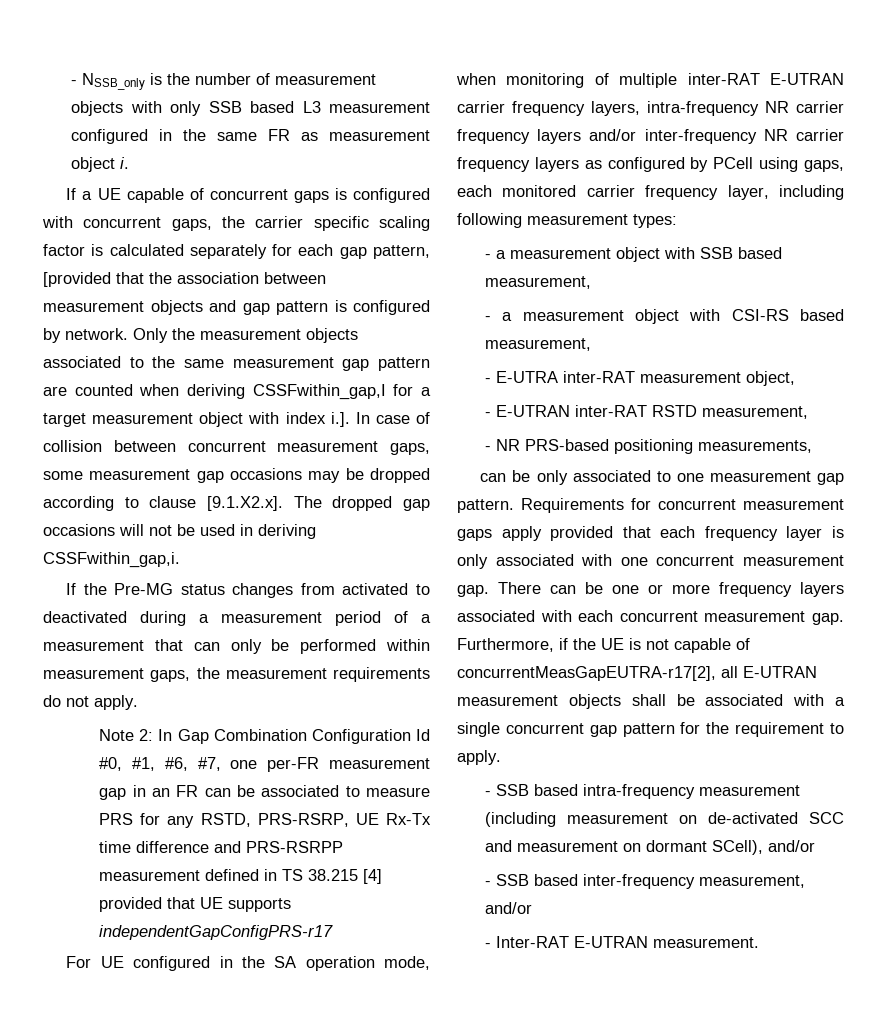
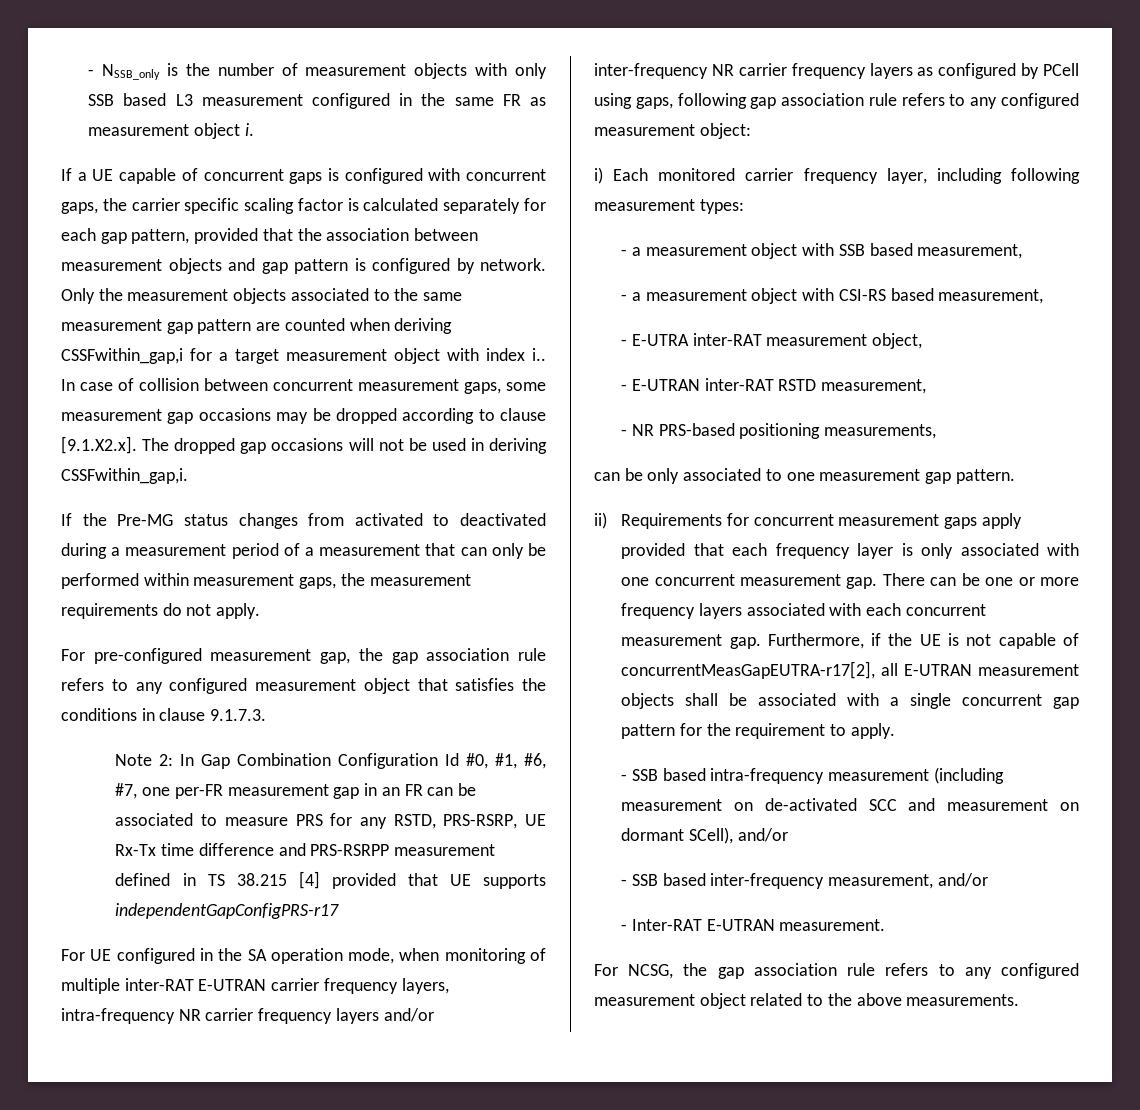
- If a UE capable of concurrent gaps is configured with concurrent gaps, the carrier specific scaling factor is calculated separately for each gap pattern, [provided that the association between measurement objects and gap pattern is configured by network.
+ If a UE capable of concurrent gaps is configured with concurrent gaps, the carrier specific scaling factor is calculated separately for each gap pattern, provided that the association between measurement objects and gap pattern is configured by network.
- Only the measurement objects associated to the same measurement gap pattern are counted when deriving CSSFwithin_gap,I for a target measurement object with index i.]. In case of collision between concurrent measurement gaps, some measurement gap occasions may be dropped according to clause [9.1.X2.x]. The dropped gap occasions will not be used in deriving CSSFwithin_gap,i.
+ Only the measurement objects associated to the same measurement gap pattern are counted when deriving CSSFwithin_gap,i for a target measurement object with index i.. In case of collision between concurrent measurement gaps, some measurement gap occasions may be dropped according to clause [9.1.X2.x]. The dropped gap occasions will not be used in deriving CSSFwithin_gap,i.
+ For pre-configured measurement gap, the gap association rule refers to any configured measurement object that satisfies the conditions in clause 9.1.7.3.
- For UE configured in the SA operation mode, when monitoring of multiple inter-RAT E-UTRAN carrier frequency layers, intra-frequency NR carrier frequency layers and/or inter-frequency NR carrier frequency layers as configured by PCell using gaps, each monitored carrier frequency layer, including following measurement types:
+ For UE configured in the SA operation mode, when monitoring of multiple inter-RAT E-UTRAN carrier frequency layers, intra-frequency NR carrier frequency layers and/or inter-frequency NR carrier frequency layers as configured by PCell using gaps, following gap association rule refers to any configured measurement object:
+ i) Each monitored carrier frequency layer, including following measurement types:
- can be only associated to one measurement gap pattern. Requirements for concurrent measurement gaps apply provided that each frequency layer is only associated with one concurrent measurement gap.
+ can be only associated to one measurement gap pattern.
+ ii) Requirements for concurrent measurement gaps apply provided that each frequency layer is only associated with one concurrent measurement gap.
+ For NCSG, the gap association rule refers to any configured measurement object related to the above measurements.

